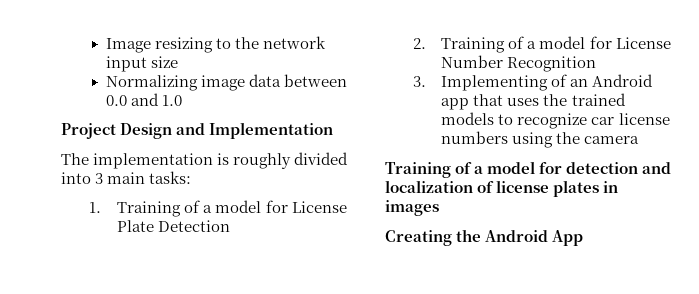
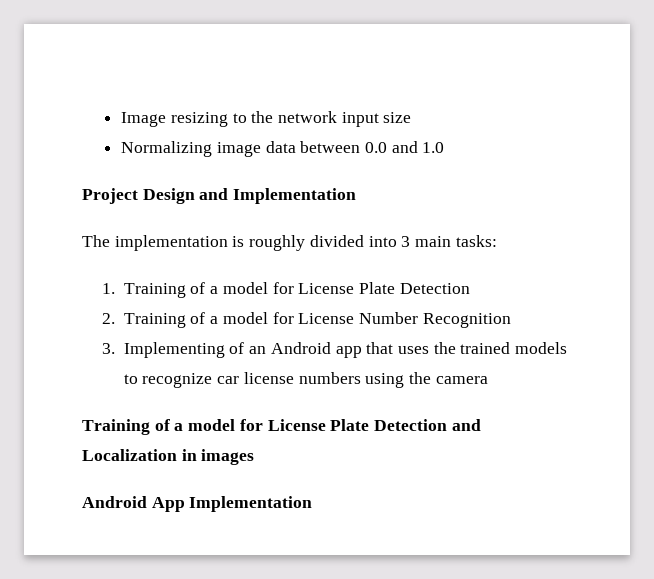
- Training of a model for detection and localization of license plates in images
+ Training of a model for License Plate Detection and Localization in images
- Creating the Android App
+ Android App Implementation

